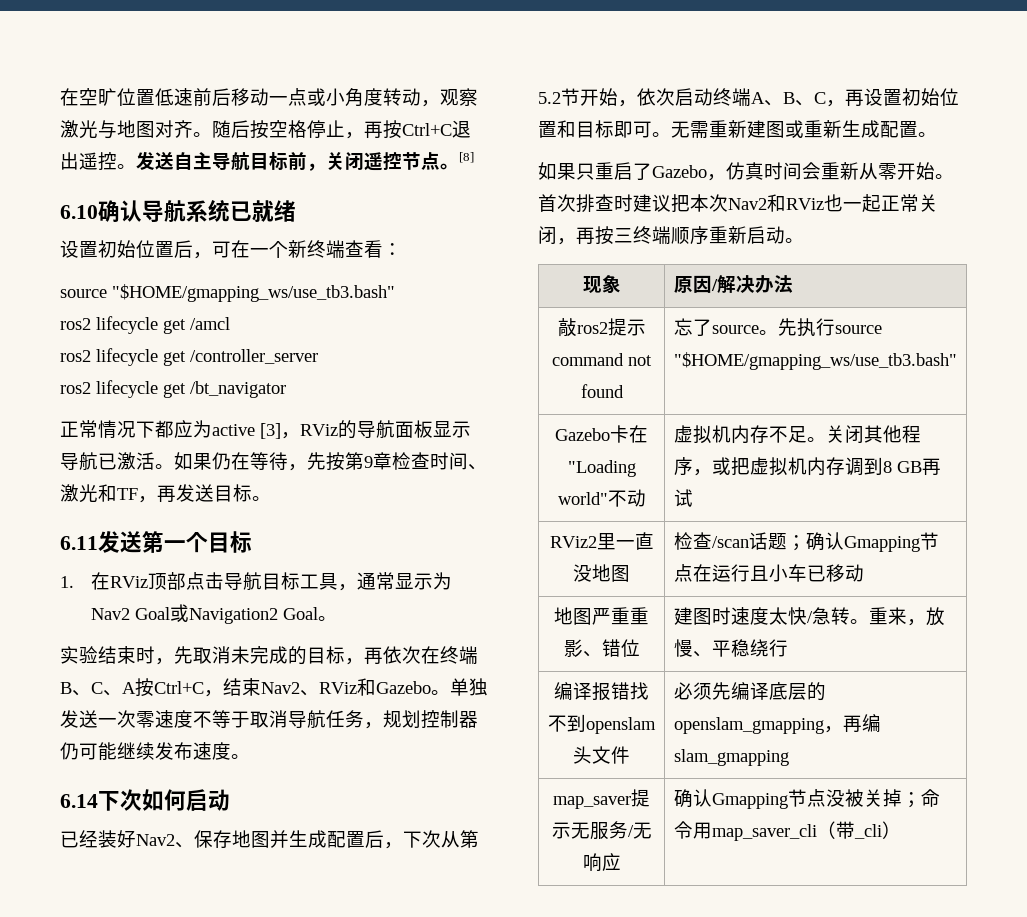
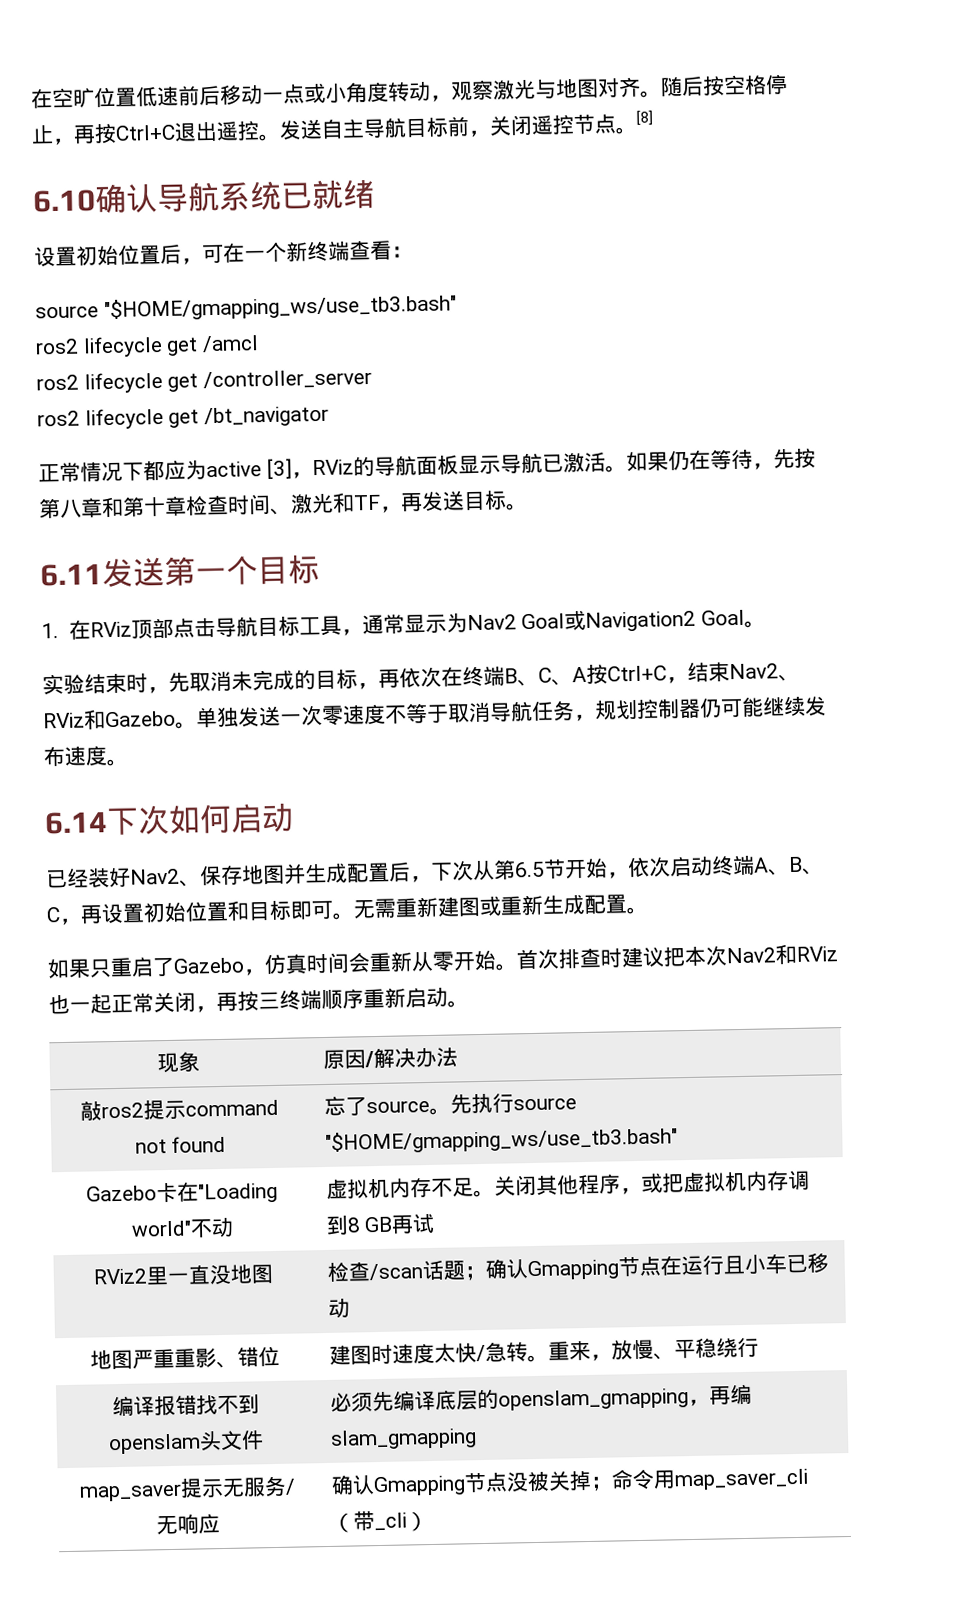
- 如果仍在等待，先按第9章检查时间、激光和TF，再发送目标。
+ 如果仍在等待，先按第八章和第十章检查时间、激光和TF，再发送目标。
- 已经装好Nav2、保存地图并生成配置后，下次从第5.2节开始，依次启动终端A、B、C，再设置初始位置和目标即可。
+ 已经装好Nav2、保存地图并生成配置后，下次从第6.5节开始，依次启动终端A、B、C，再设置初始位置和目标即可。

